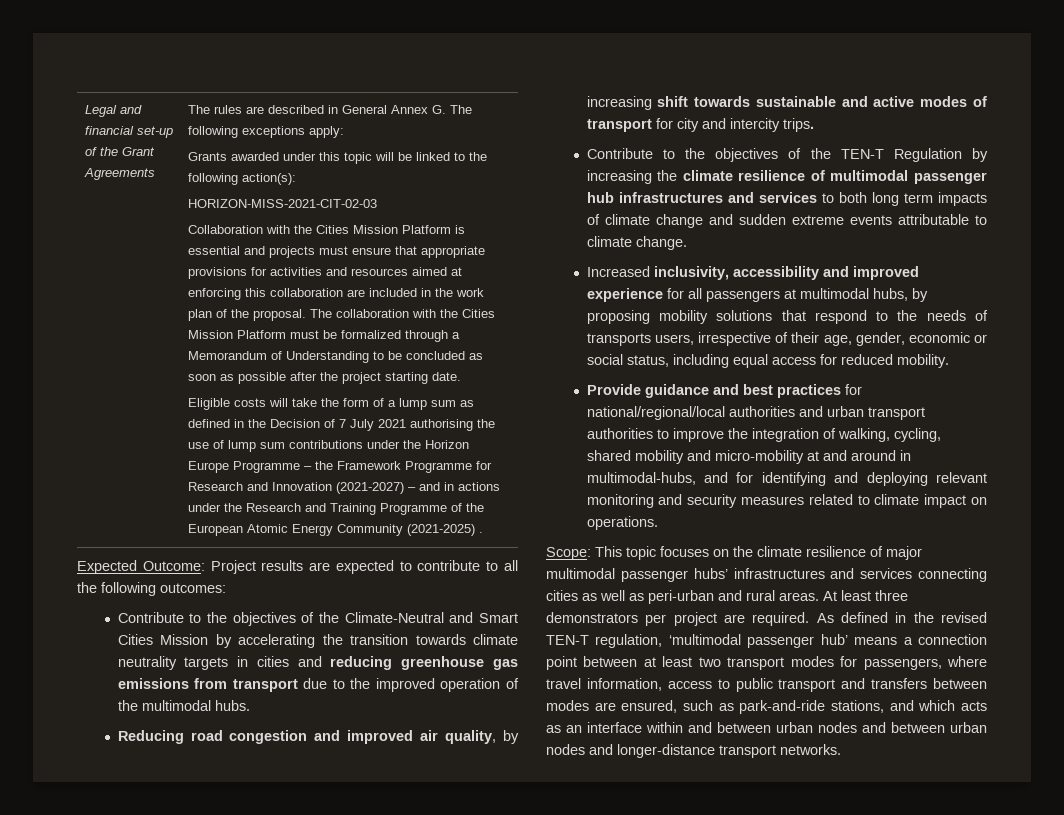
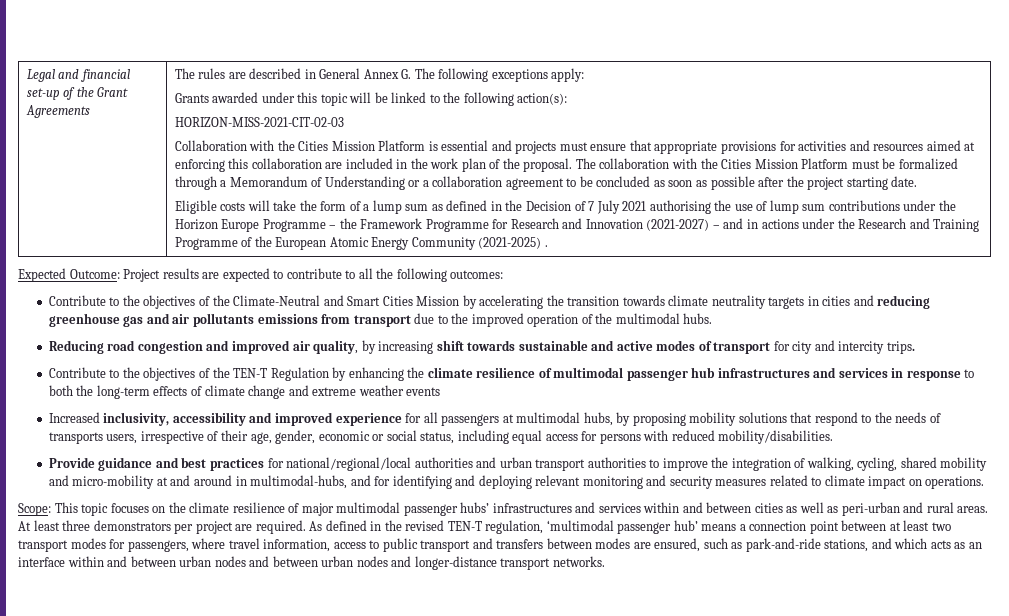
- The collaboration with the Cities Mission Platform must be formalized through a Memorandum of Understanding to be concluded as soon as possible after the project starting date.
+ The collaboration with the Cities Mission Platform must be formalized through a Memorandum of Understanding or a collaboration agreement to be concluded as soon as possible after the project starting date.
- Contribute to the objectives of the Climate-Neutral and Smart Cities Mission by accelerating the transition towards climate neutrality targets in cities and reducing greenhouse gas emissions from transport due to the improved operation of the multimodal hubs.
+ Contribute to the objectives of the Climate-Neutral and Smart Cities Mission by accelerating the transition towards climate neutrality targets in cities and reducing greenhouse gas and air pollutants emissions from transport due to the improved operation of the multimodal hubs.
- Contribute to the objectives of the TEN-T Regulation by increasing the climate resilience of multimodal passenger hub infrastructures and services to both long term impacts of climate change and sudden extreme events attributable to climate change.
+ Contribute to the objectives of the TEN-T Regulation by enhancing the climate resilience of multimodal passenger hub infrastructures and services in response to both the long-term effects of climate change and extreme weather events
- Increased inclusivity, accessibility and improved experience for all passengers at multimodal hubs, by proposing mobility solutions that respond to the needs of transports users, irrespective of their age, gender, economic or social status, including equal access for reduced mobility.
+ Increased inclusivity, accessibility and improved experience for all passengers at multimodal hubs, by proposing mobility solutions that respond to the needs of transports users, irrespective of their age, gender, economic or social status, including equal access for persons with reduced mobility/disabilities.
- Scope: This topic focuses on the climate resilience of major multimodal passenger hubs’ infrastructures and services connecting cities as well as peri-urban and rural areas.
+ Scope: This topic focuses on the climate resilience of major multimodal passenger hubs’ infrastructures and services within and between cities as well as peri-urban and rural areas.

